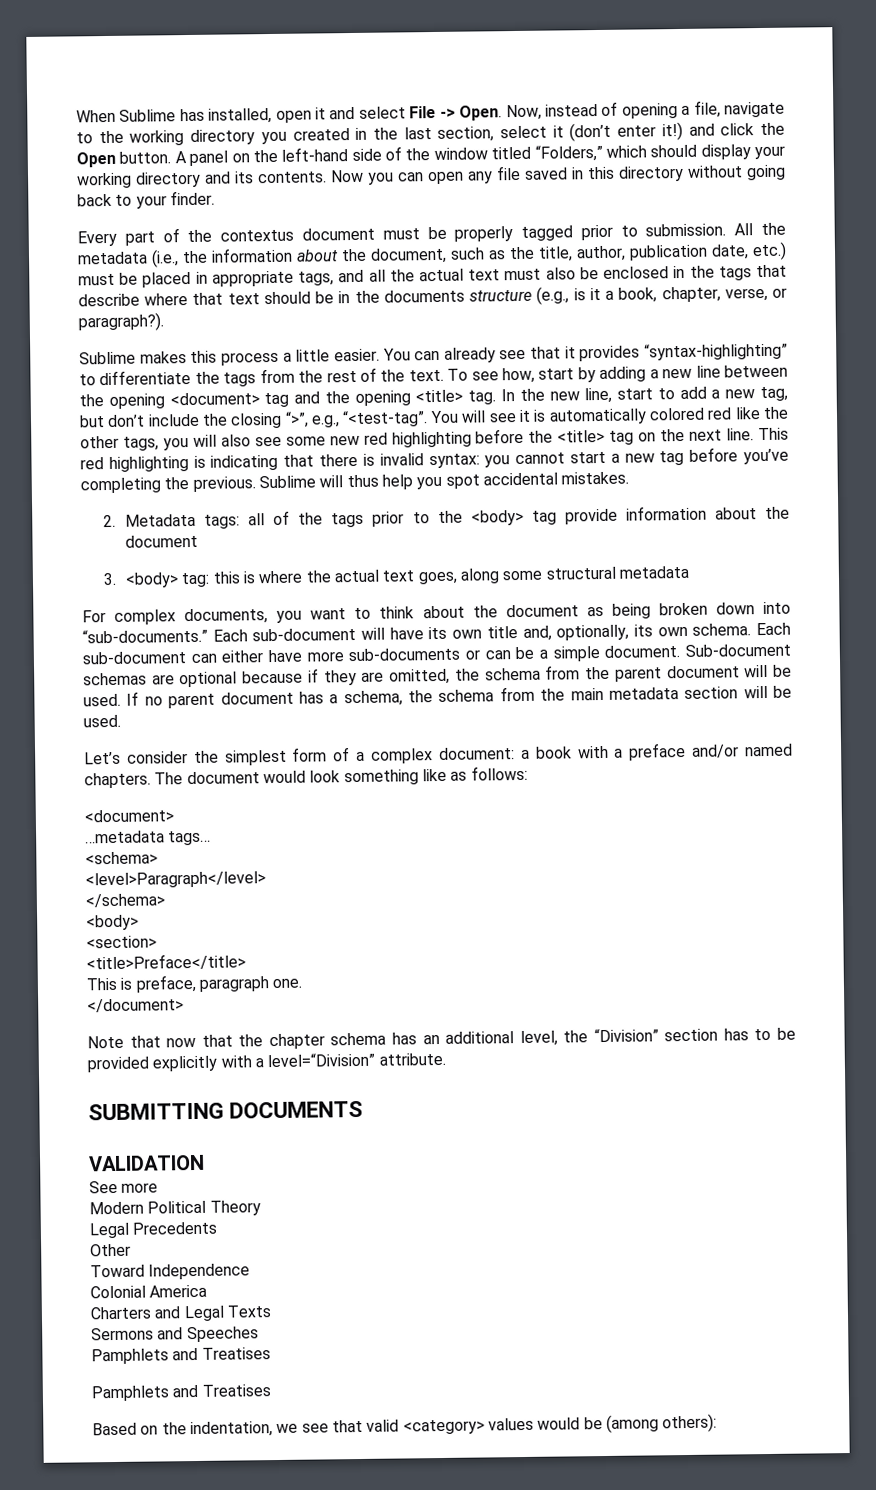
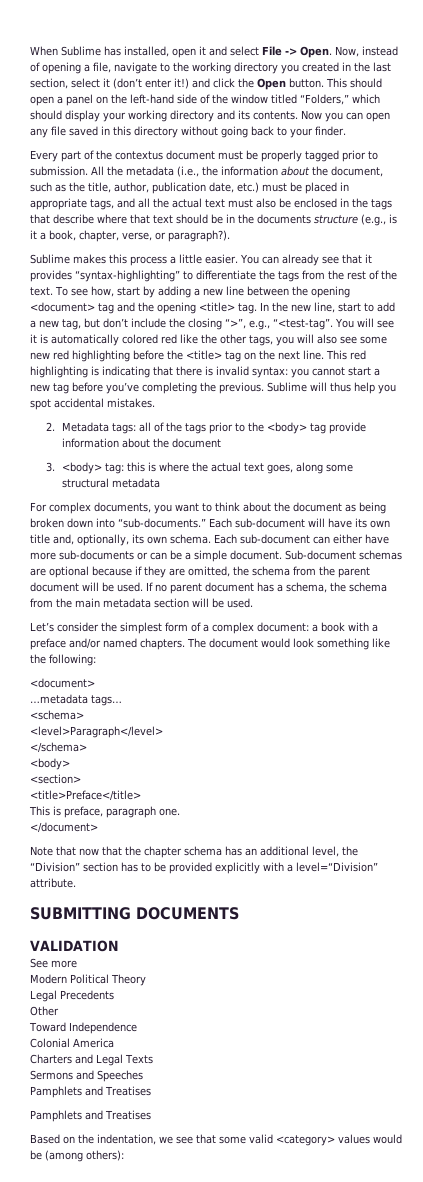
- A panel on the left-hand side of the window titled “Folders,” which should display your working directory and its contents.
+ This should open a panel on the left-hand side of the window titled “Folders,” which should display your working directory and its contents.
- The document would look something like as follows:
+ The document would look something like the following:
- Based on the indentation, we see that valid <category> values would be (among others):
+ Based on the indentation, we see that some valid <category> values would be (among others):

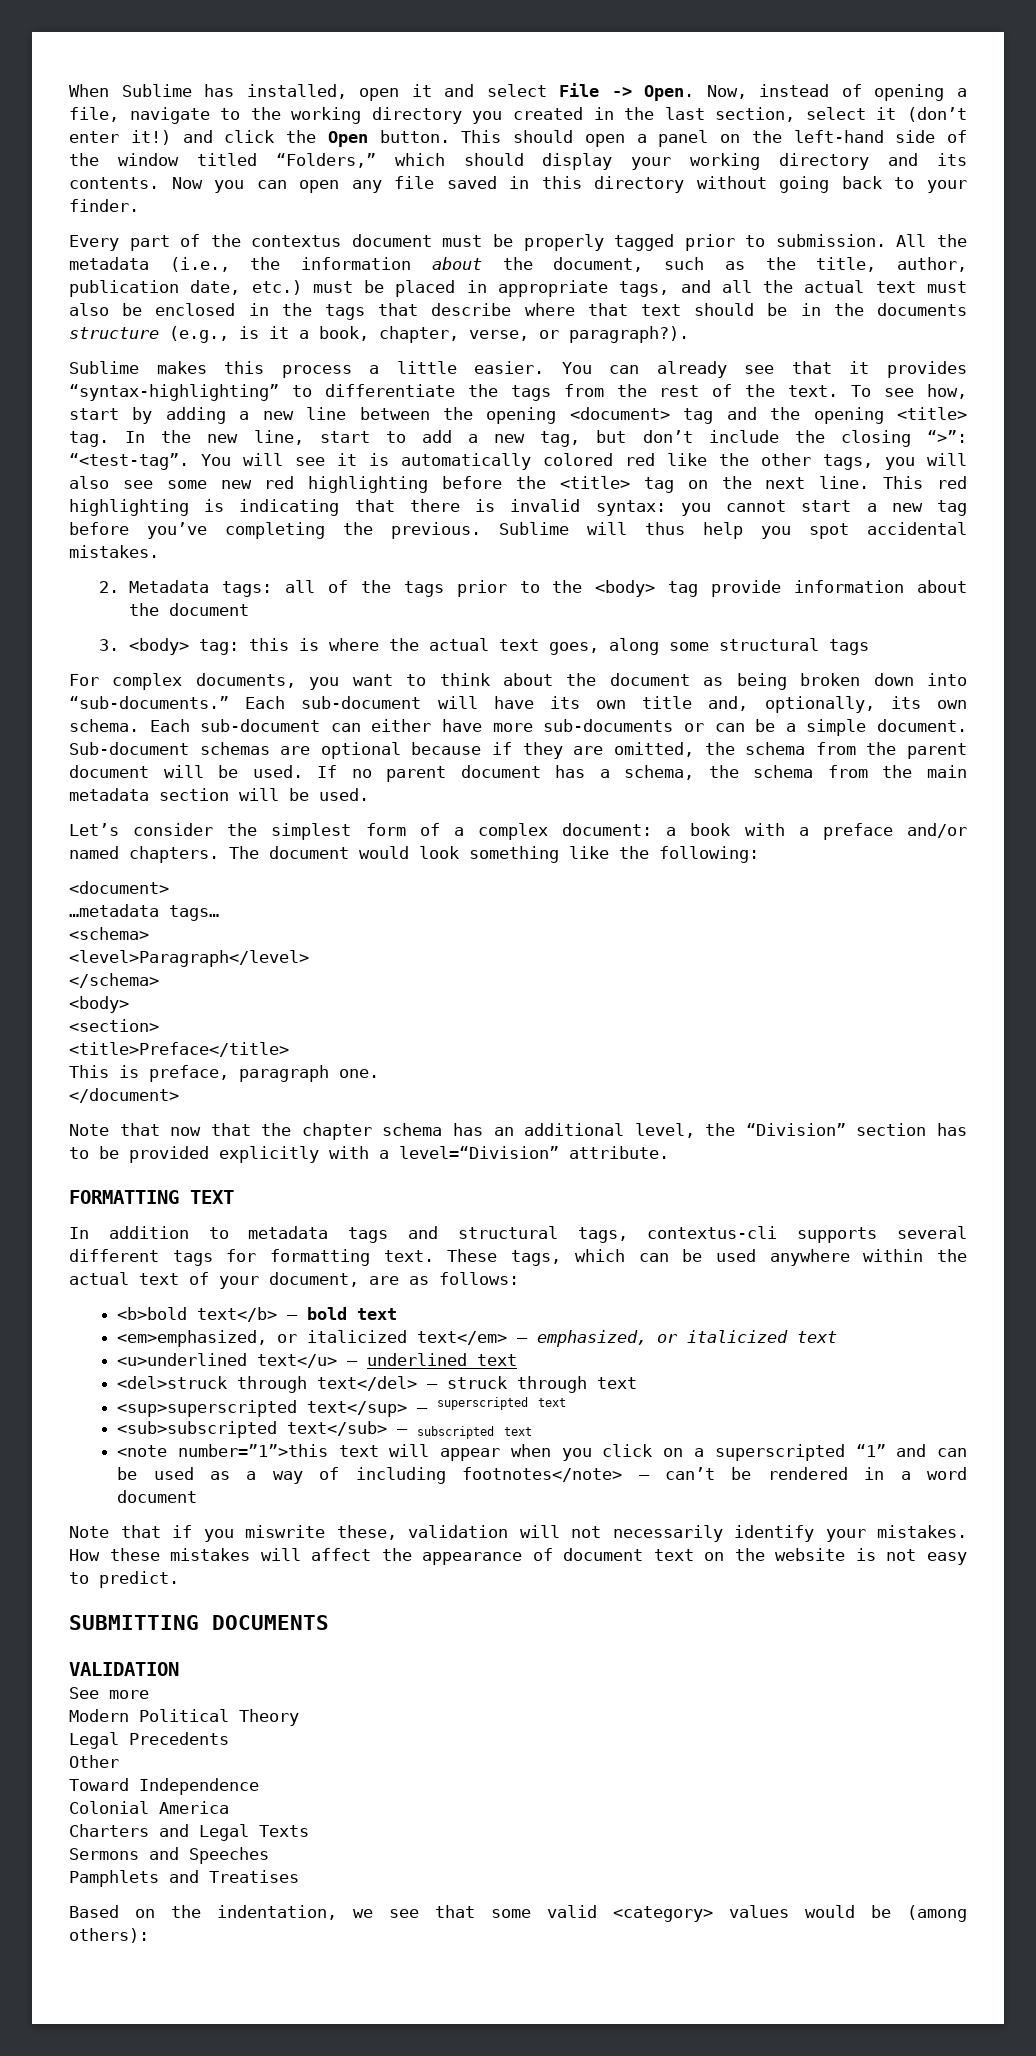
- In the new line, start to add a new tag, but don’t include the closing “>”, e.g., “<test-tag”.
+ In the new line, start to add a new tag, but don’t include the closing “>”: “<test-tag”.
- 3. <body> tag: this is where the actual text goes, along some structural metadata
+ 3. <body> tag: this is where the actual text goes, along some structural tags
+ FORMATTING TEXT
+ In addition to metadata tags and structural tags, contextus-cli supports several different tags for formatting text. These tags, which can be used anywhere within the actual text of your document, are as follows:
+ <b>bold text</b> — bold text
+ <em>emphasized, or italicized text</em> — emphasized, or italicized text
+ <u>underlined text</u> — underlined text
+ <del>struck through text</del> — struck through text
+ <sup>superscripted text</sup> — superscripted text
+ <sub>subscripted text</sub> — subscripted text
+ <note number=”1”>this text will appear when you click on a superscripted “1” and can be used as a way of including footnotes</note> — can’t be rendered in a word document
+ Note that if you miswrite these, validation will not necessarily identify your mistakes. How these mistakes will affect the appearance of document text on the website is not easy to predict.
  Sermons and Speeches
- Pamphlets and Treatises

